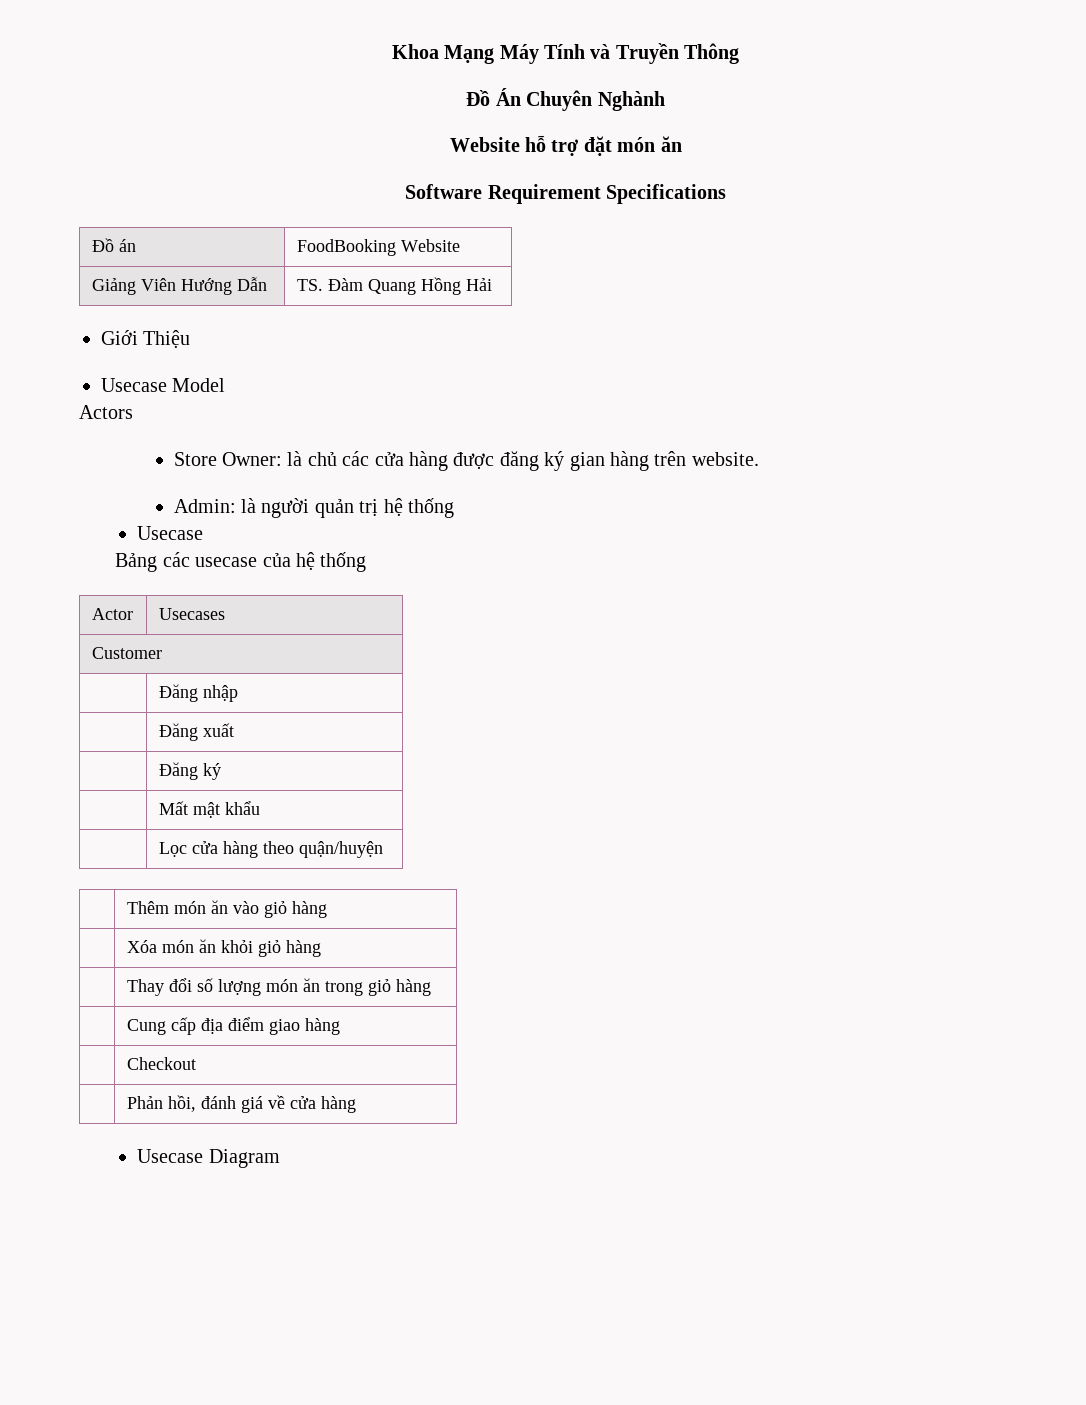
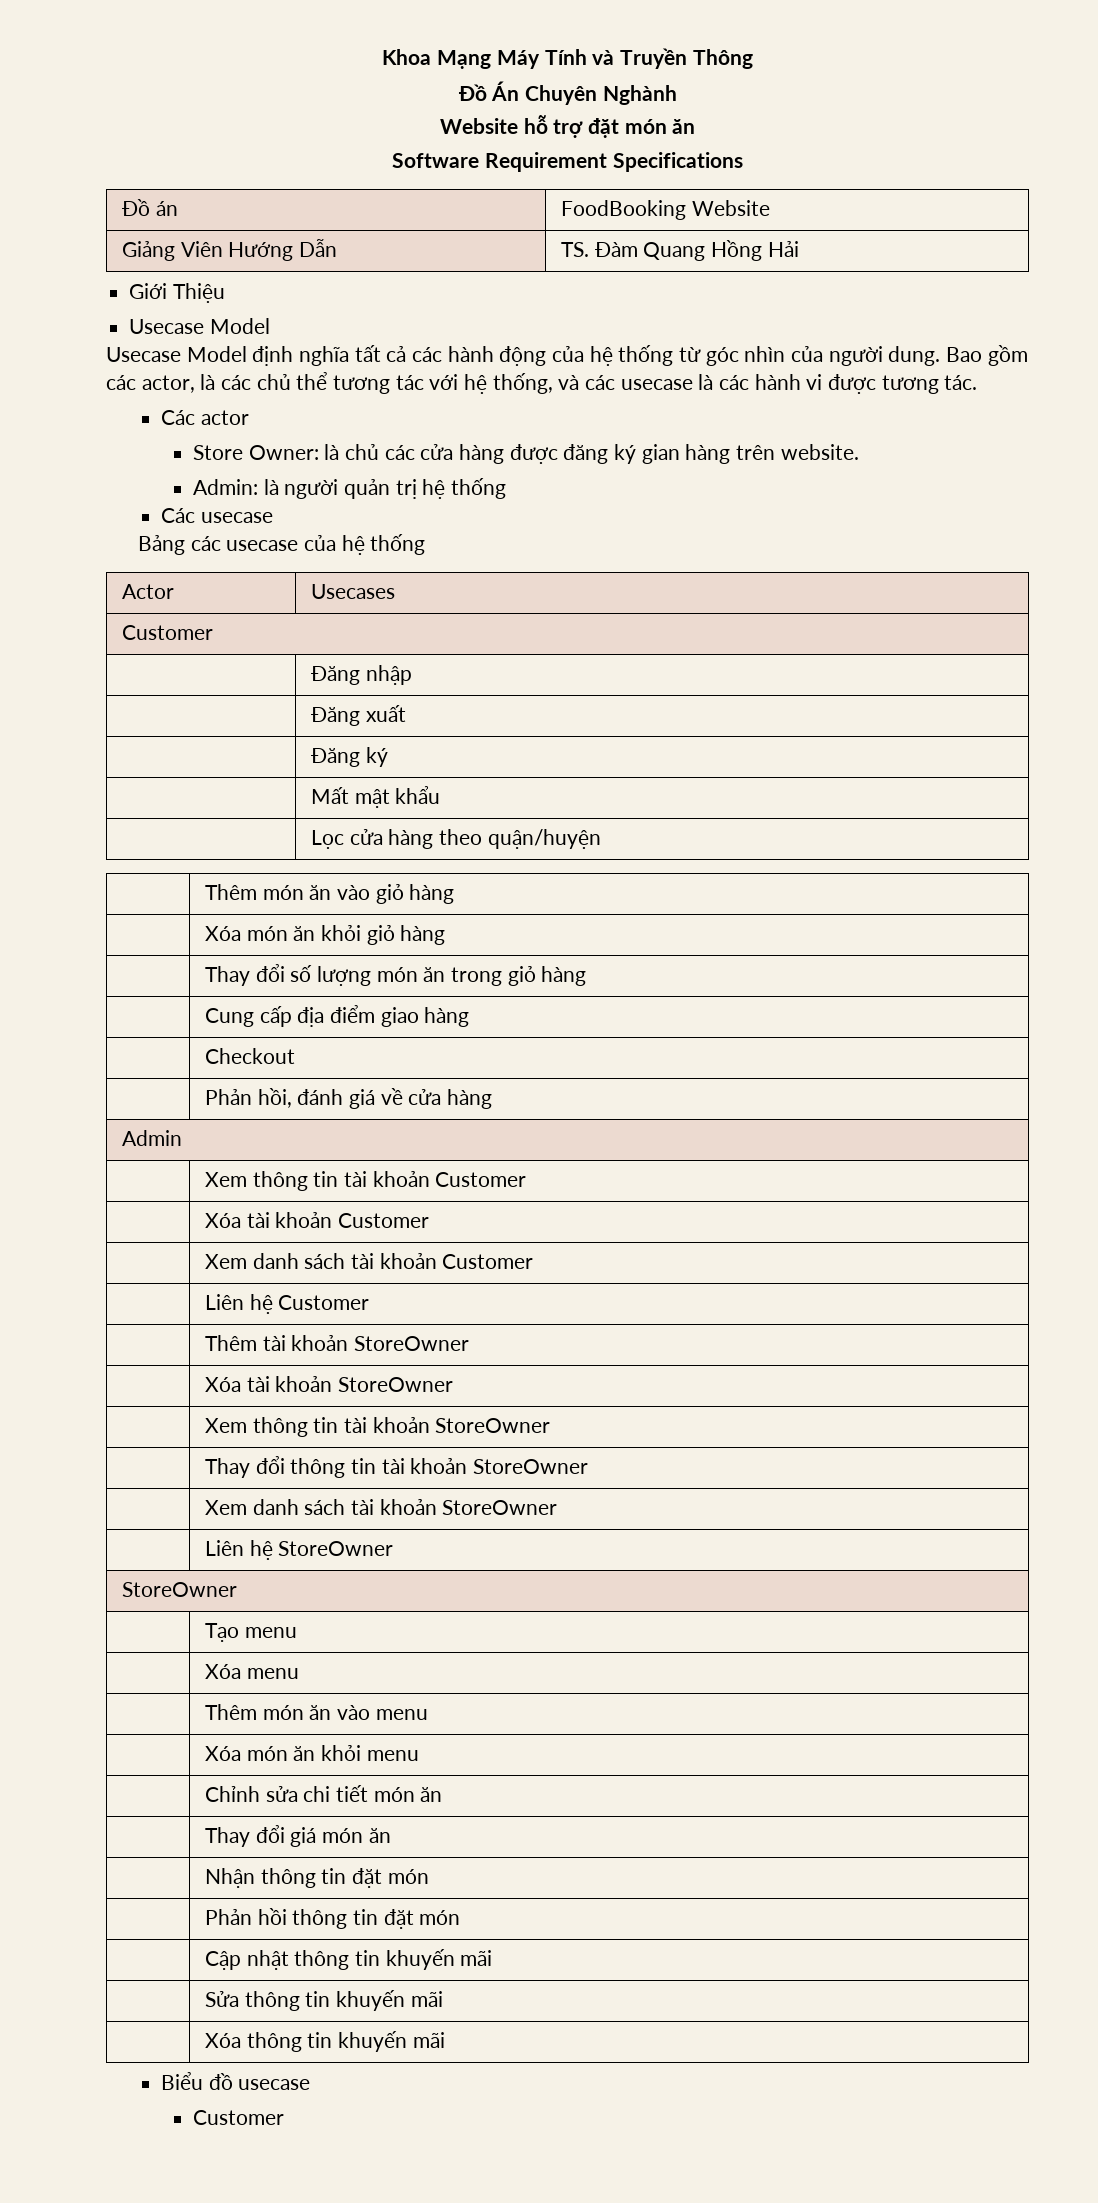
- Actors
+ Usecase Model định nghĩa tất cả các hành động của hệ thống từ góc nhìn của người dung. Bao gồm các actor, là các chủ thể tương tác với hệ thống, và các usecase là các hành vi được tương tác.
+ Các actor
  Admin: là người quản trị hệ thống
- Usecase
+ Các usecase
- Usecase Diagram
+ Admin
+ | Xem thông tin tài khoản Customer
+ | Xóa tài khoản Customer
+ | Xem danh sách tài khoản Customer
+ | Liên hệ Customer
+ | Thêm tài khoản StoreOwner
+ | Xóa tài khoản StoreOwner
+ | Xem thông tin tài khoản StoreOwner
+ | Thay đổi thông tin tài khoản StoreOwner
+ | Xem danh sách tài khoản StoreOwner
+ | Liên hệ StoreOwner
+ StoreOwner
+ | Tạo menu
+ | Xóa menu
+ | Thêm món ăn vào menu
+ | Xóa món ăn khỏi menu
+ | Chỉnh sửa chi tiết món ăn
+ | Thay đổi giá món ăn
+ | Nhận thông tin đặt món
+ | Phản hồi thông tin đặt món
+ | Cập nhật thông tin khuyến mãi
+ | Sửa thông tin khuyến mãi
+ | Xóa thông tin khuyến mãi
+ Biểu đồ usecase
+ Customer

